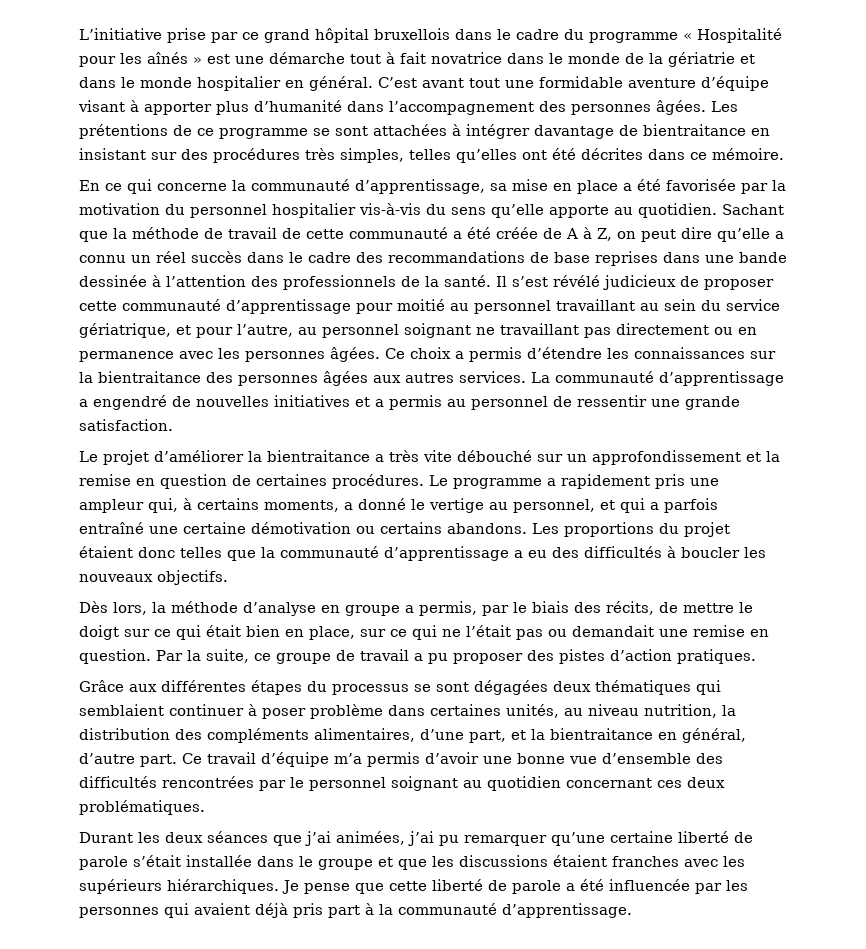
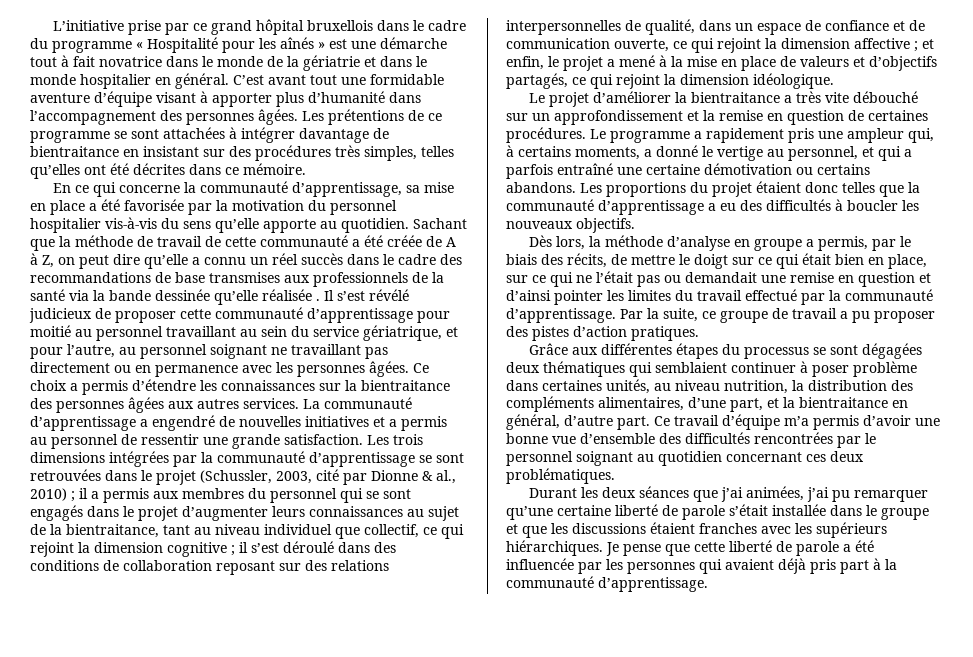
- Sachant que la méthode de travail de cette communauté a été créée de A à Z, on peut dire qu’elle a connu un réel succès dans le cadre des recommandations de base reprises dans une bande dessinée à l’attention des professionnels de la santé.
+ Sachant que la méthode de travail de cette communauté a été créée de A à Z, on peut dire qu’elle a connu un réel succès dans le cadre des recommandations de base transmises aux professionnels de la santé via la bande dessinée qu’elle réalisée .
+ Les trois dimensions intégrées par la communauté d’apprentissage se sont retrouvées dans le projet (Schussler, 2003, cité par Dionne & al., 2010) ; il a permis aux membres du personnel qui se sont engagés dans le projet d’augmenter leurs connaissances au sujet de la bientraitance, tant au niveau individuel que collectif, ce qui rejoint la dimension cognitive ; il s’est déroulé dans des conditions de collaboration reposant sur des relations interpersonnelles de qualité, dans un espace de confiance et de communication ouverte, ce qui rejoint la dimension affective ; et enfin, le projet a mené à la mise en place de valeurs et d’objectifs partagés, ce qui rejoint la dimension idéologique.
- Dès lors, la méthode d’analyse en groupe a permis, par le biais des récits, de mettre le doigt sur ce qui était bien en place, sur ce qui ne l’était pas ou demandait une remise en question.
+ Dès lors, la méthode d’analyse en groupe a permis, par le biais des récits, de mettre le doigt sur ce qui était bien en place, sur ce qui ne l’était pas ou demandait une remise en question et d’ainsi pointer les limites du travail effectué par la communauté d’apprentissage.

